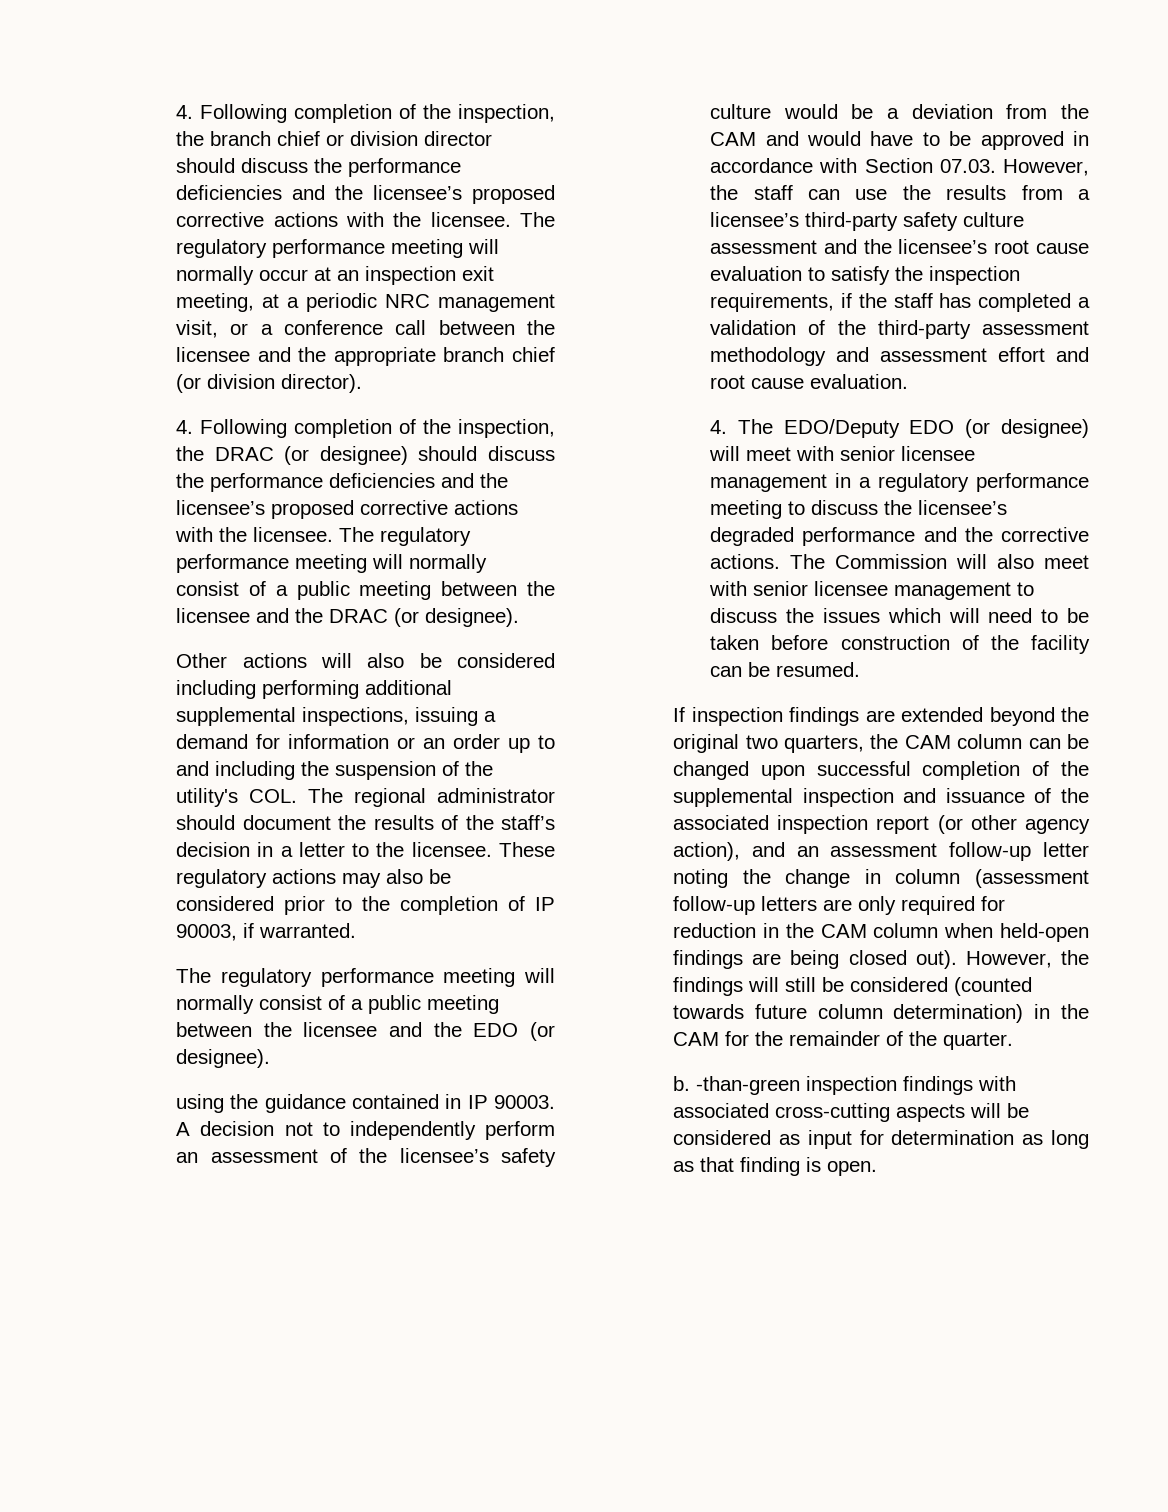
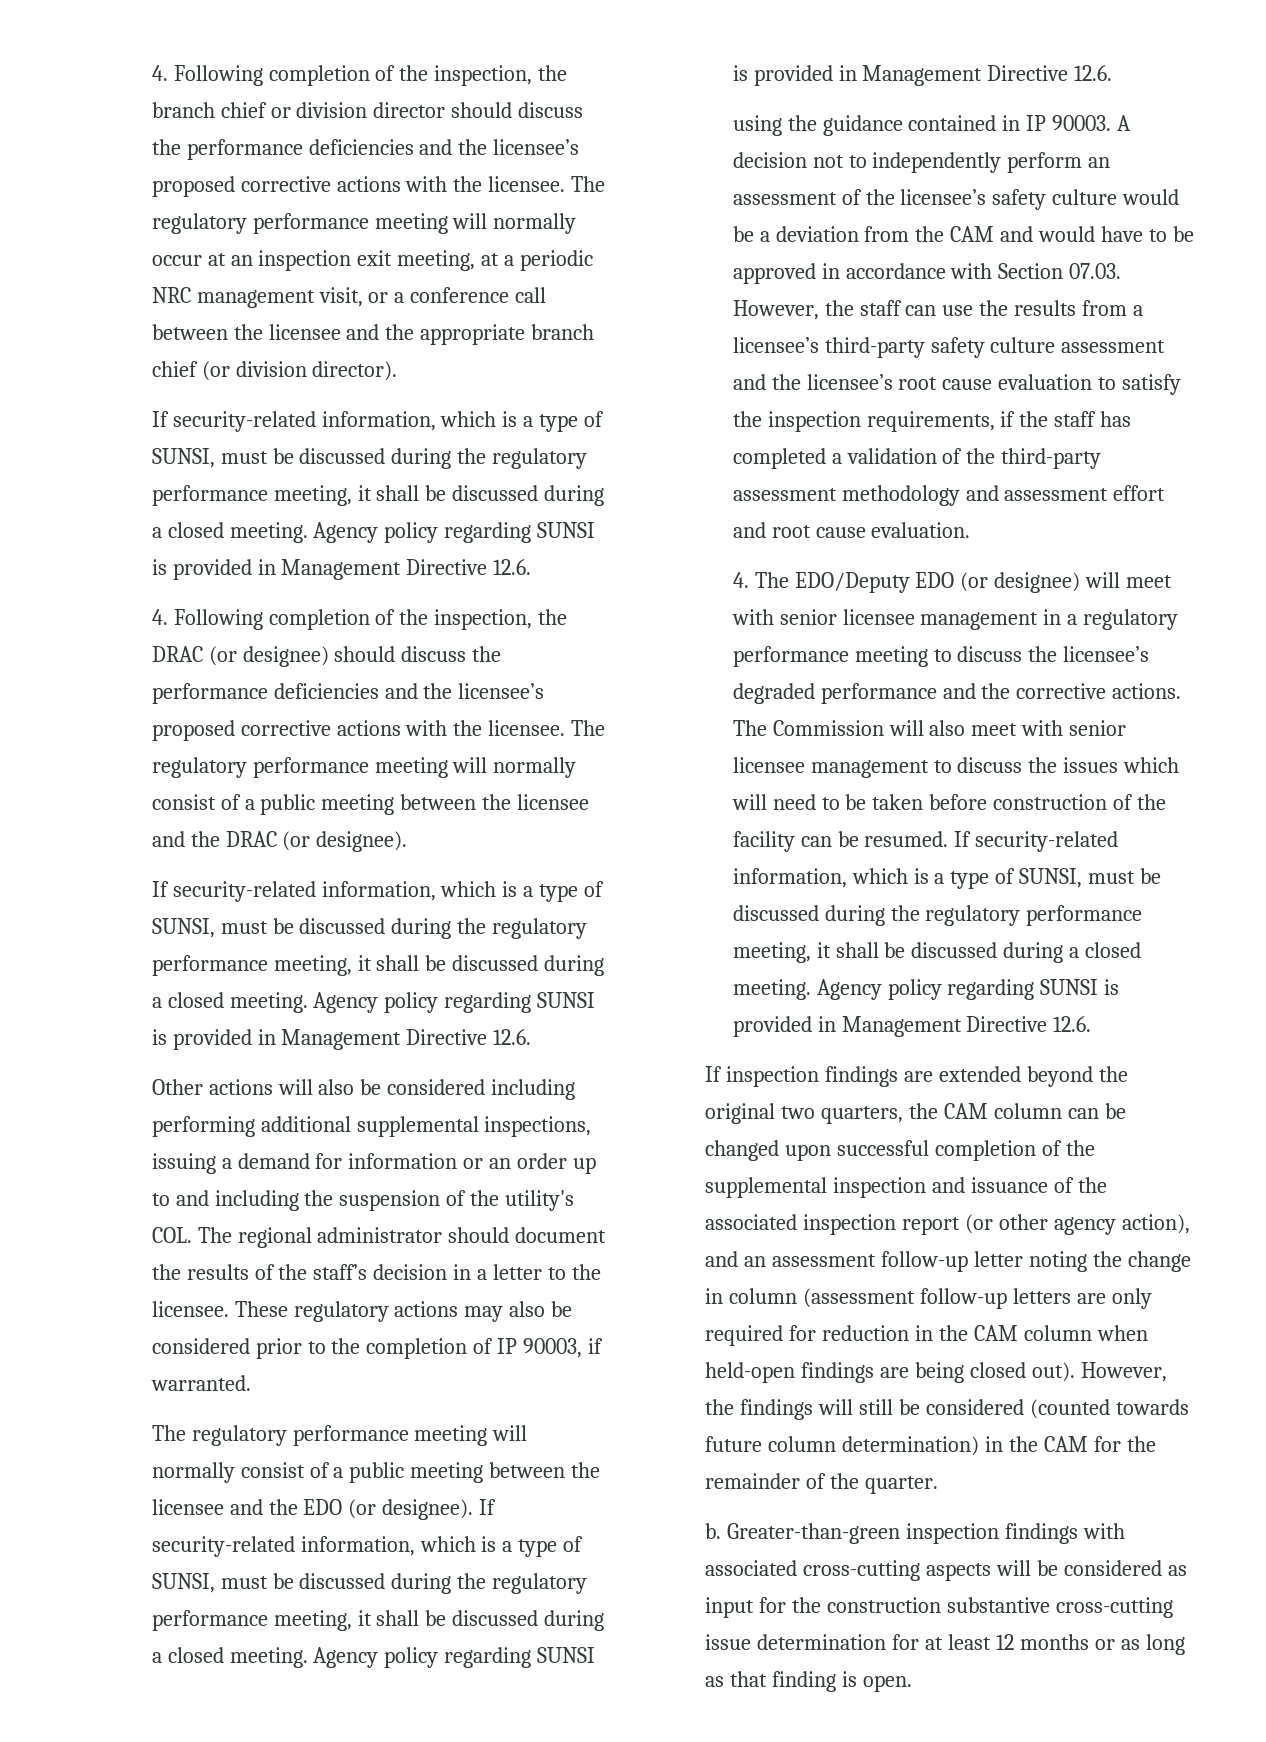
  The regulatory performance meeting will normally occur at an inspection exit meeting, at a periodic NRC management visit, or a conference call between the licensee and the appropriate branch chief (or division director).
+ If security-related information, which is a type of SUNSI, must be discussed during the regulatory performance meeting, it shall be discussed during a closed meeting. Agency policy regarding SUNSI is provided in Management Directive 12.6.
  The regulatory performance meeting will normally consist of a public meeting between the licensee and the DRAC (or designee).
+ If security-related information, which is a type of SUNSI, must be discussed during the regulatory performance meeting, it shall be discussed during a closed meeting. Agency policy regarding SUNSI is provided in Management Directive 12.6.
- The regulatory performance meeting will normally consist of a public meeting between the licensee and the EDO (or designee).
+ The regulatory performance meeting will normally consist of a public meeting between the licensee and the EDO (or designee). If security-related information, which is a type of SUNSI, must be discussed during the regulatory performance meeting, it shall be discussed during a closed meeting. Agency policy regarding SUNSI is provided in Management Directive 12.6.
- The Commission will also meet with senior licensee management to discuss the issues which will need to be taken before construction of the facility can be resumed.
+ The Commission will also meet with senior licensee management to discuss the issues which will need to be taken before construction of the facility can be resumed. If security-related information, which is a type of SUNSI, must be discussed during the regulatory performance meeting, it shall be discussed during a closed meeting. Agency policy regarding SUNSI is provided in Management Directive 12.6.
- -than-green inspection findings with associated cross-cutting aspects will be considered as input for determination as long as that finding is open.
+ Greater-than-green inspection findings with associated cross-cutting aspects will be considered as input for the construction substantive cross-cutting issue determination for at least 12 months or as long as that finding is open.

